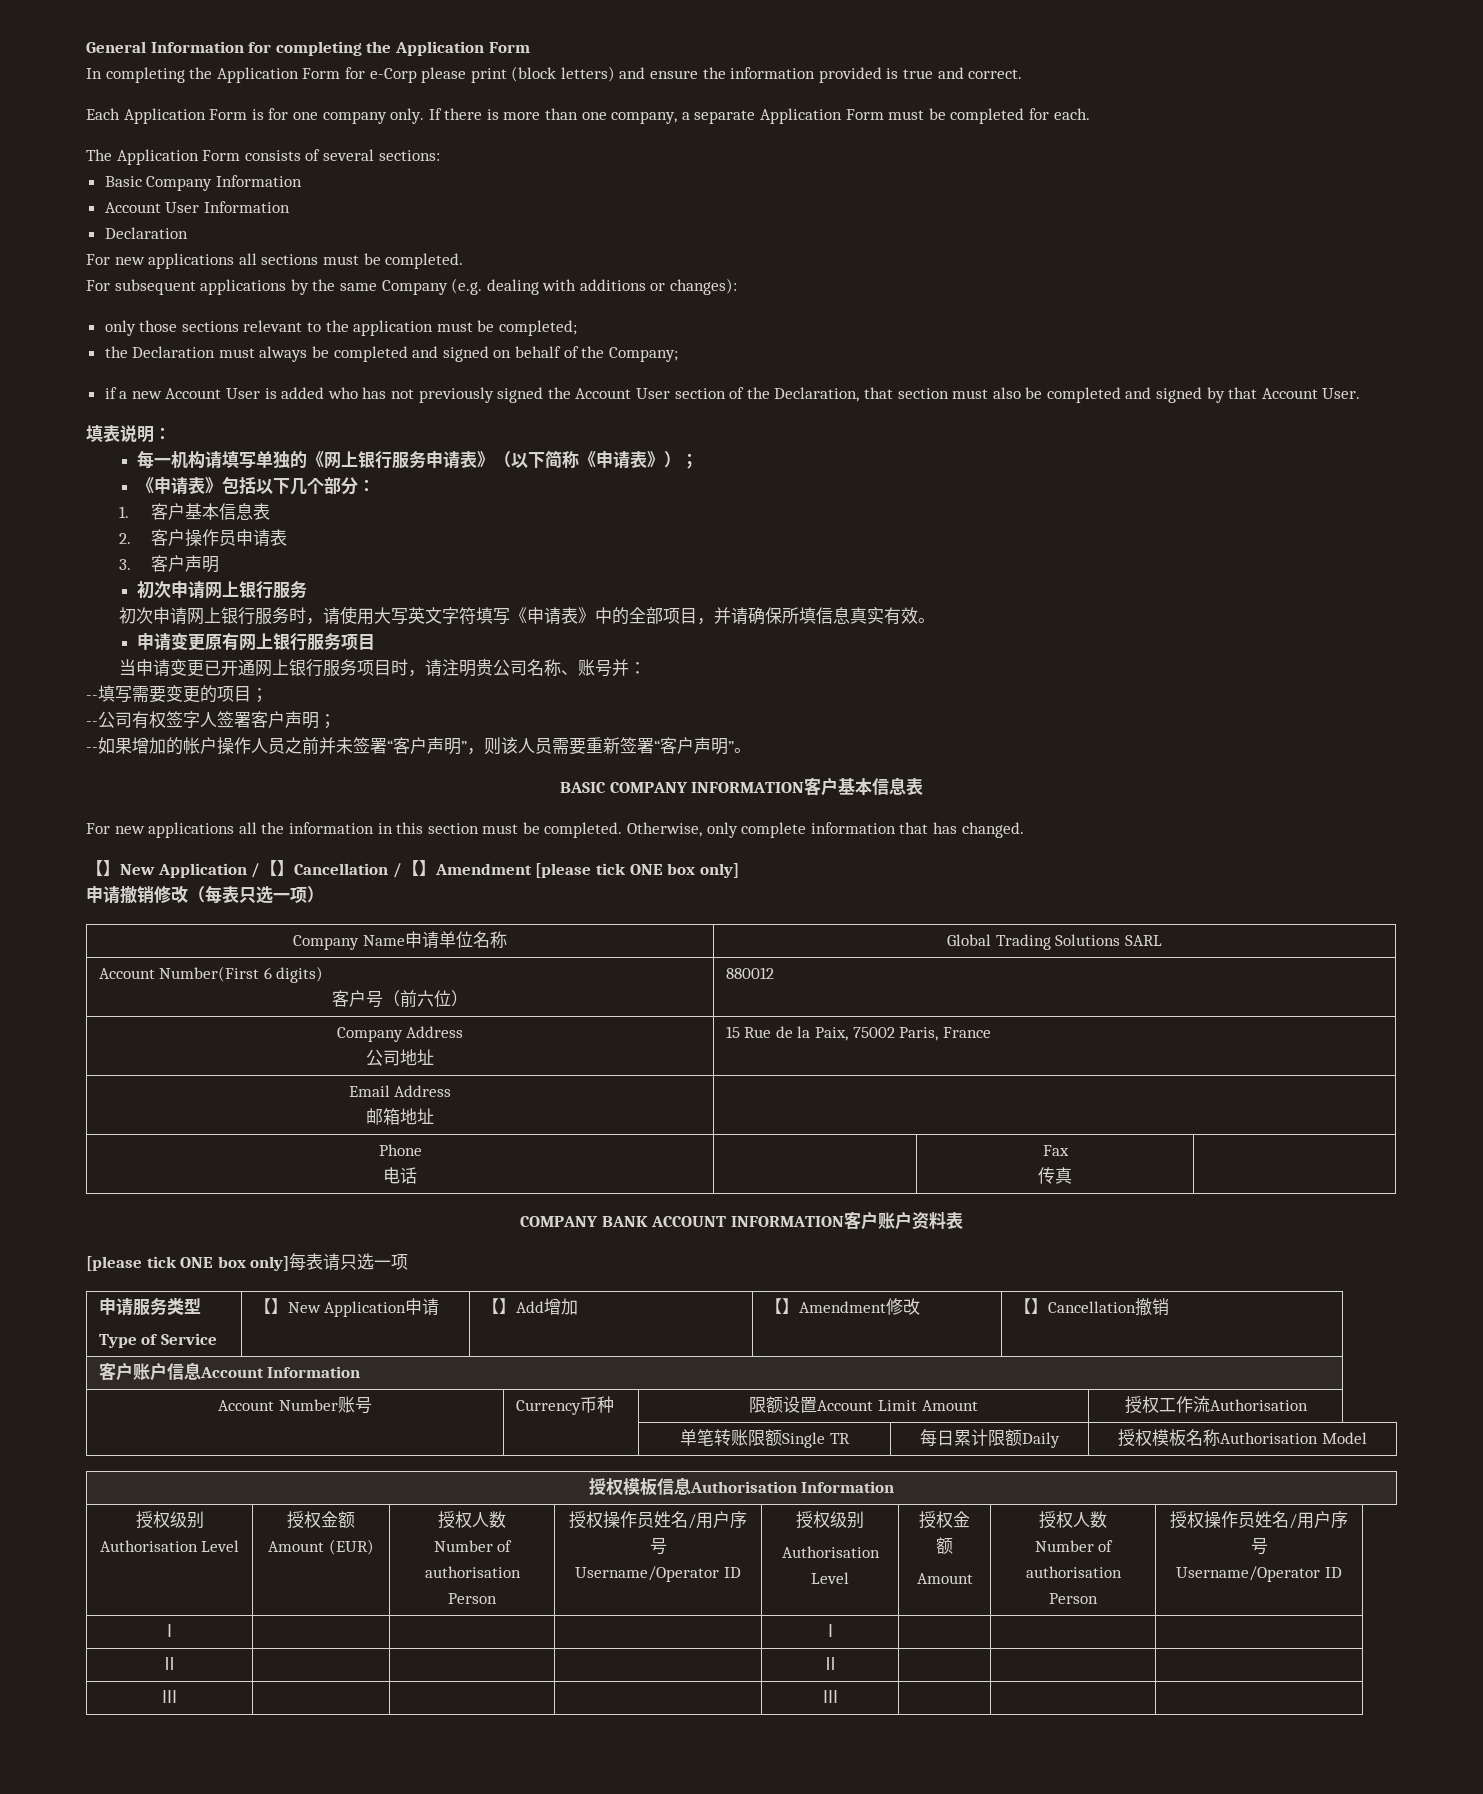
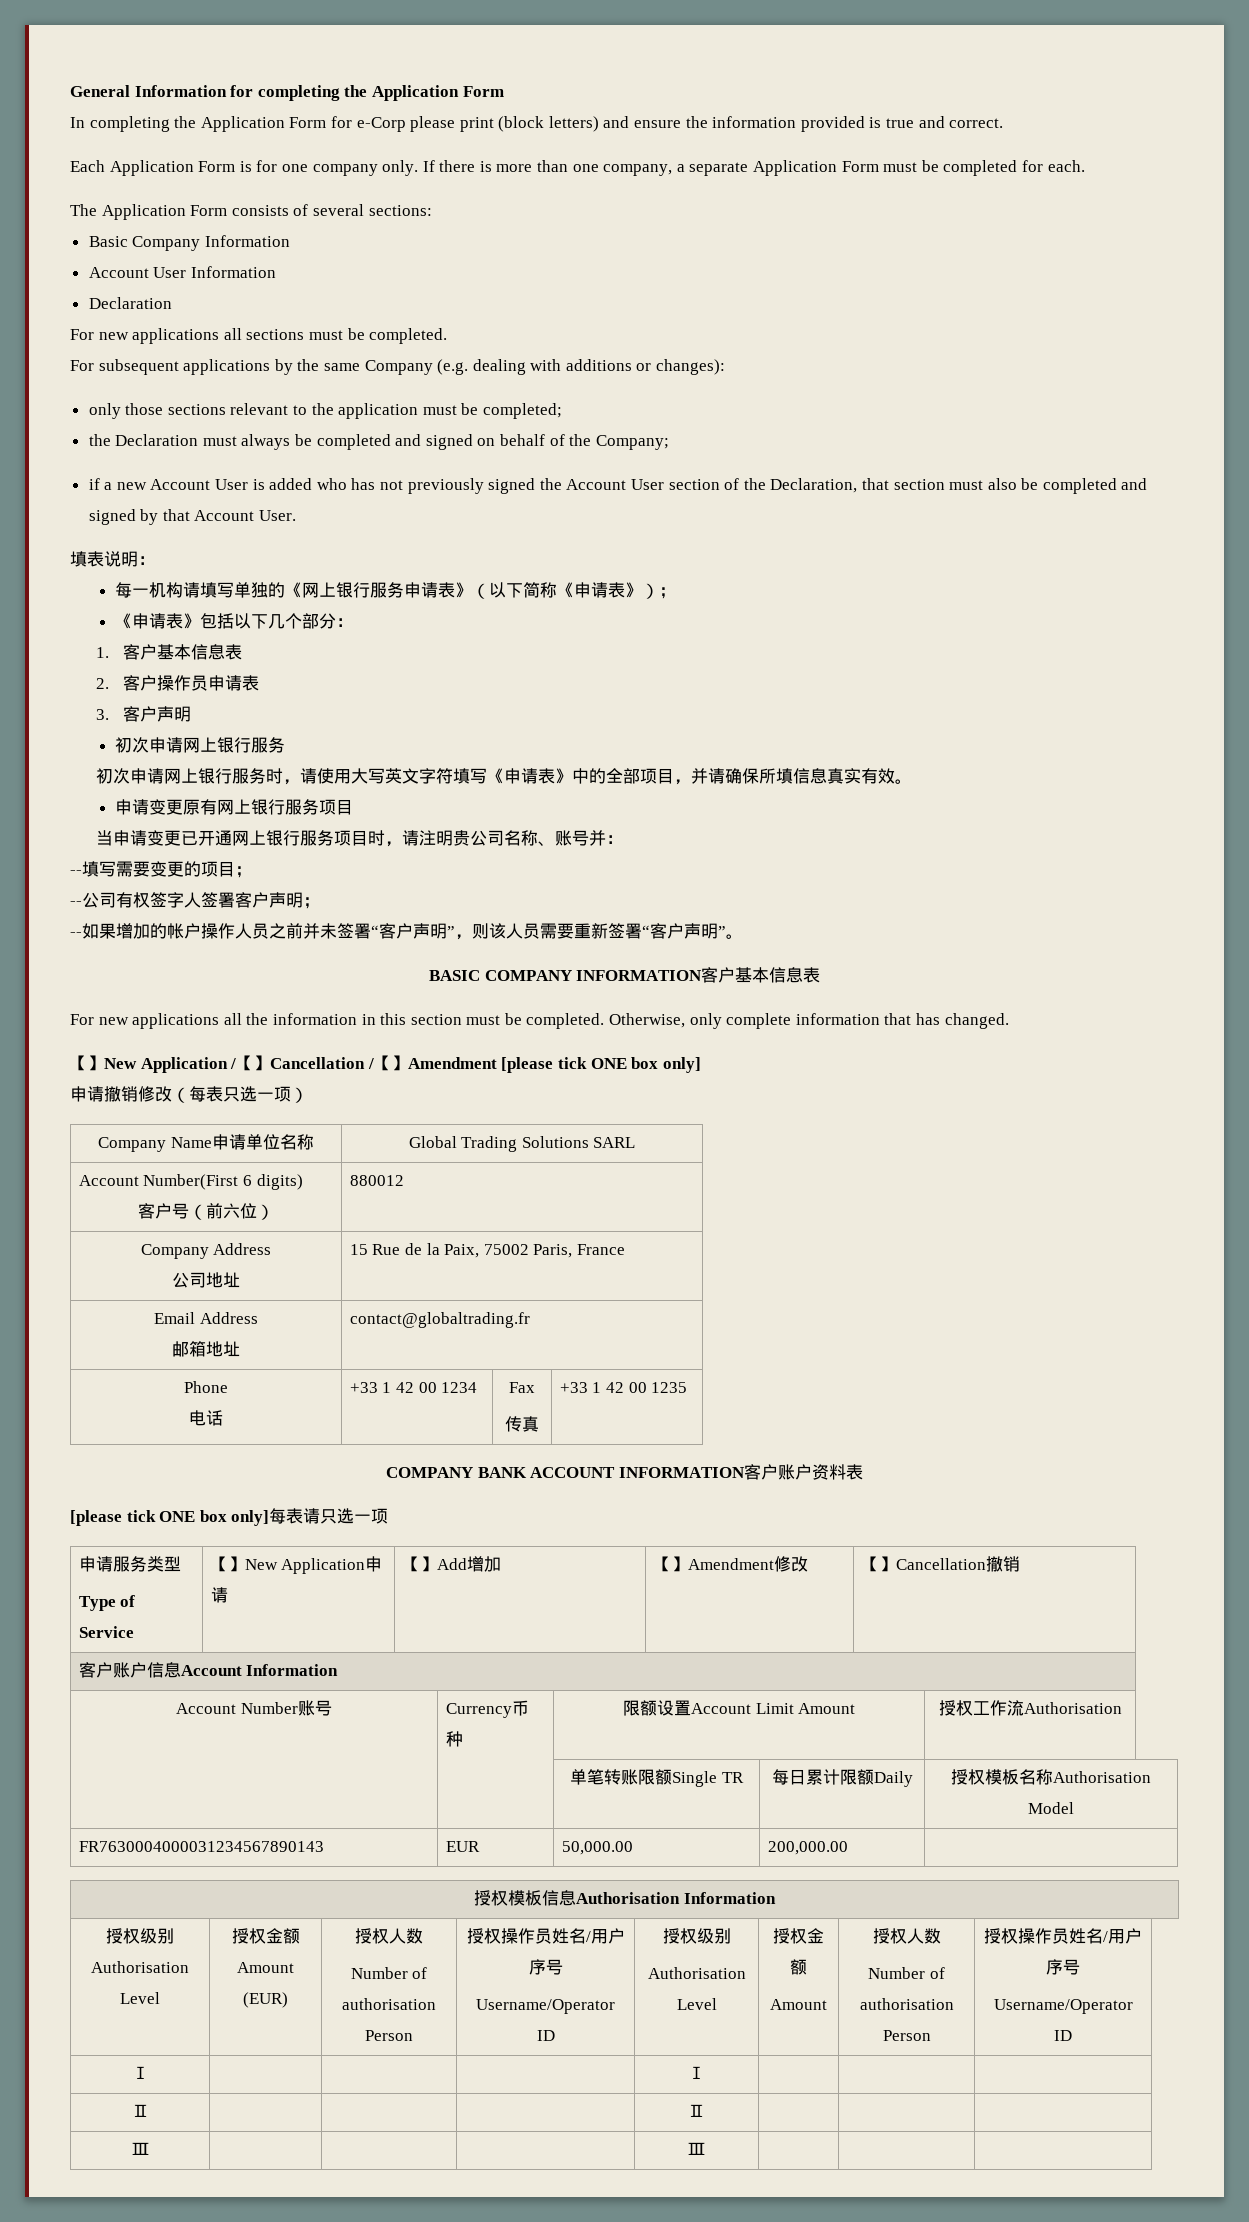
  Email Address
- 邮箱地址 |
+ 邮箱地址 | contact@globaltrading.fr
  Phone
- 电话 | | Fax
- 传真 |
+ 电话 | +33 1 42 00 1234 | Fax
+ 传真 | +33 1 42 00 1235
+ FR7630004000031234567890143 | EUR | 50,000.00 | 200,000.00 |

